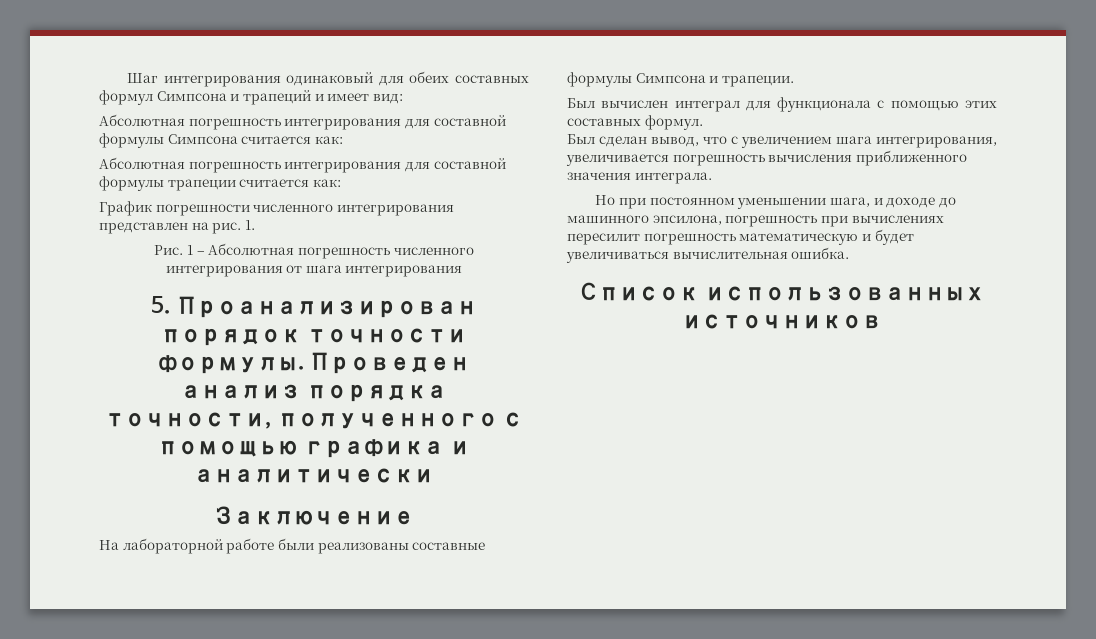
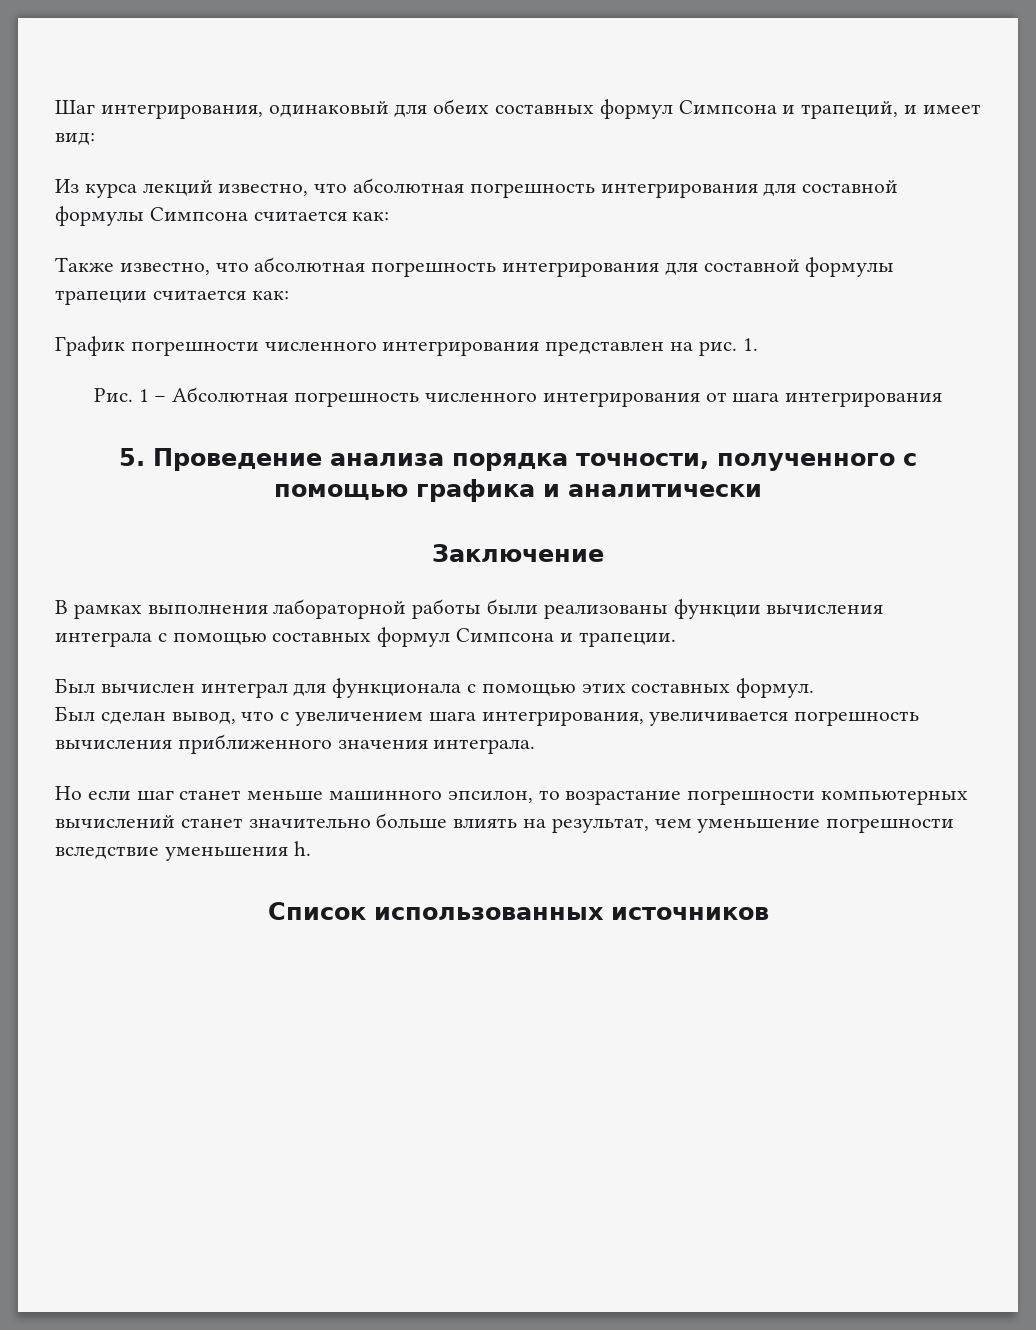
- Шаг интегрирования одинаковый для обеих составных формул Симпсона и трапеций и имеет вид:
+ Шаг интегрирования, одинаковый для обеих составных формул Симпсона и трапеций, и имеет вид:
- Абсолютная погрешность интегрирования для составной формулы Симпсона считается как:
+ Из курса лекций известно, что абсолютная погрешность интегрирования для составной формулы Симпсона считается как:
- Абсолютная погрешность интегрирования для составной формулы трапеции считается как:
+ Также известно, что абсолютная погрешность интегрирования для составной формулы трапеции считается как:
- 5. Проанализирован порядок точности формулы. Проведен анализ порядка точности, полученного с помощью графика и аналитически
+ 5. Проведение анализа порядка точности, полученного с помощью графика и аналитически
- На лабораторной работе были реализованы составные формулы Симпсона и трапеции.
+ В рамках выполнения лабораторной работы были реализованы функции вычисления интеграла с помощью составных формул Симпсона и трапеции.
- Но при постоянном уменьшении шага, и доходе до машинного эпсилона, погрешность при вычислениях пересилит погрешность математическую и будет увеличиваться вычислительная ошибка.
+ Но если шаг станет меньше машинного эпсилон, то возрастание погрешности компьютерных вычислений станет значительно больше влиять на результат, чем уменьшение погрешности вследствие уменьшения h.

